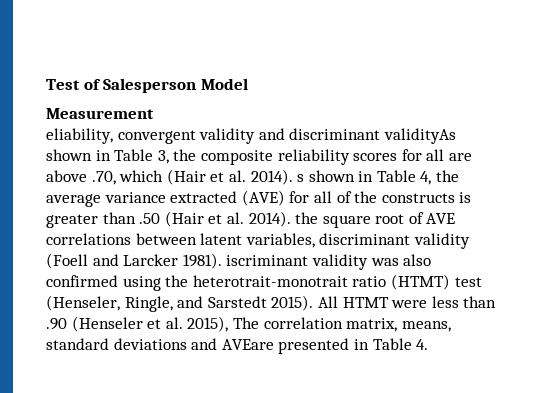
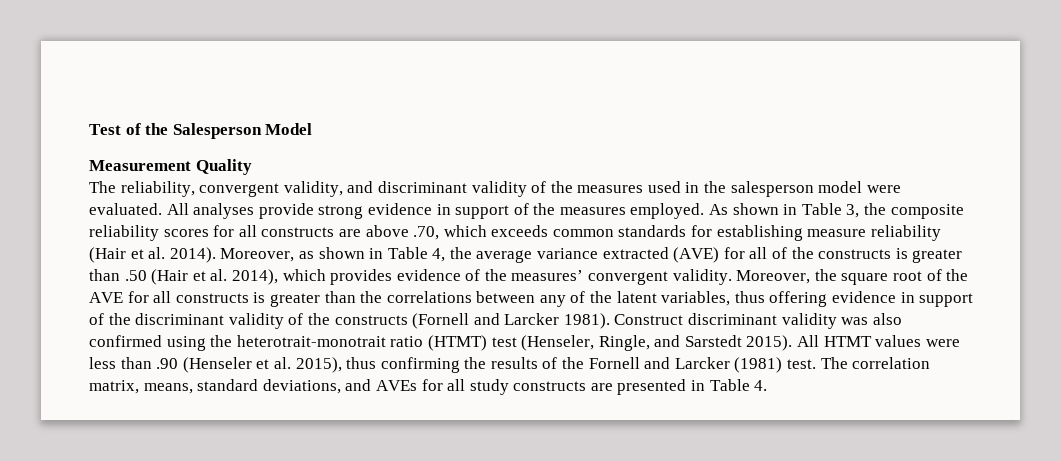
- Test of Salesperson Model
+ Test of the Salesperson Model
- Measurement
- eliability, convergent validity and discriminant validityAs shown in Table 3, the composite reliability scores for all are above .70, which (Hair et al. 2014). s shown in Table 4, the average variance extracted (AVE) for all of the constructs is greater than .50 (Hair et al. 2014). the square root of AVE correlations between latent variables, discriminant validity (Foell and Larcker 1981). iscriminant validity was also confirmed using the heterotrait-monotrait ratio (HTMT) test (Henseler, Ringle, and Sarstedt 2015).
+ Measurement Quality
+ The reliability, convergent validity, and discriminant validity of the measures used in the salesperson model were evaluated. All analyses provide strong evidence in support of the measures employed. As shown in Table 3, the composite reliability scores for all constructs are above .70, which exceeds common standards for establishing measure reliability (Hair et al. 2014). Moreover, as shown in Table 4, the average variance extracted (AVE) for all of the constructs is greater than .50 (Hair et al. 2014), which provides evidence of the measures’ convergent validity. Moreover, the square root of the AVE for all constructs is greater than the correlations between any of the latent variables, thus offering evidence in support of the discriminant validity of the constructs (Fornell and Larcker 1981). Construct discriminant validity was also confirmed using the heterotrait-monotrait ratio (HTMT) test (Henseler, Ringle, and Sarstedt 2015).
- All HTMT were less than .90 (Henseler et al. 2015), The correlation matrix, means, standard deviations and AVEare presented in Table 4.
+ All HTMT values were less than .90 (Henseler et al. 2015), thus confirming the results of the Fornell and Larcker (1981) test. The correlation matrix, means, standard deviations, and AVEs for all study constructs are presented in Table 4.

